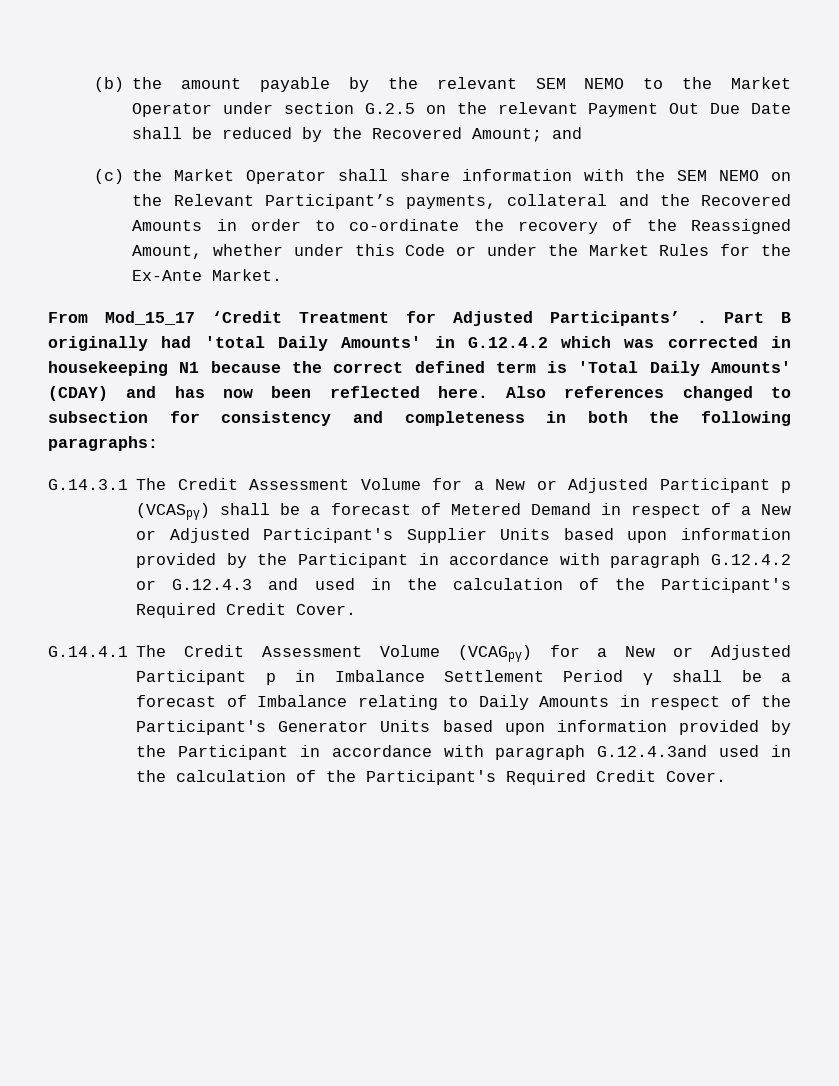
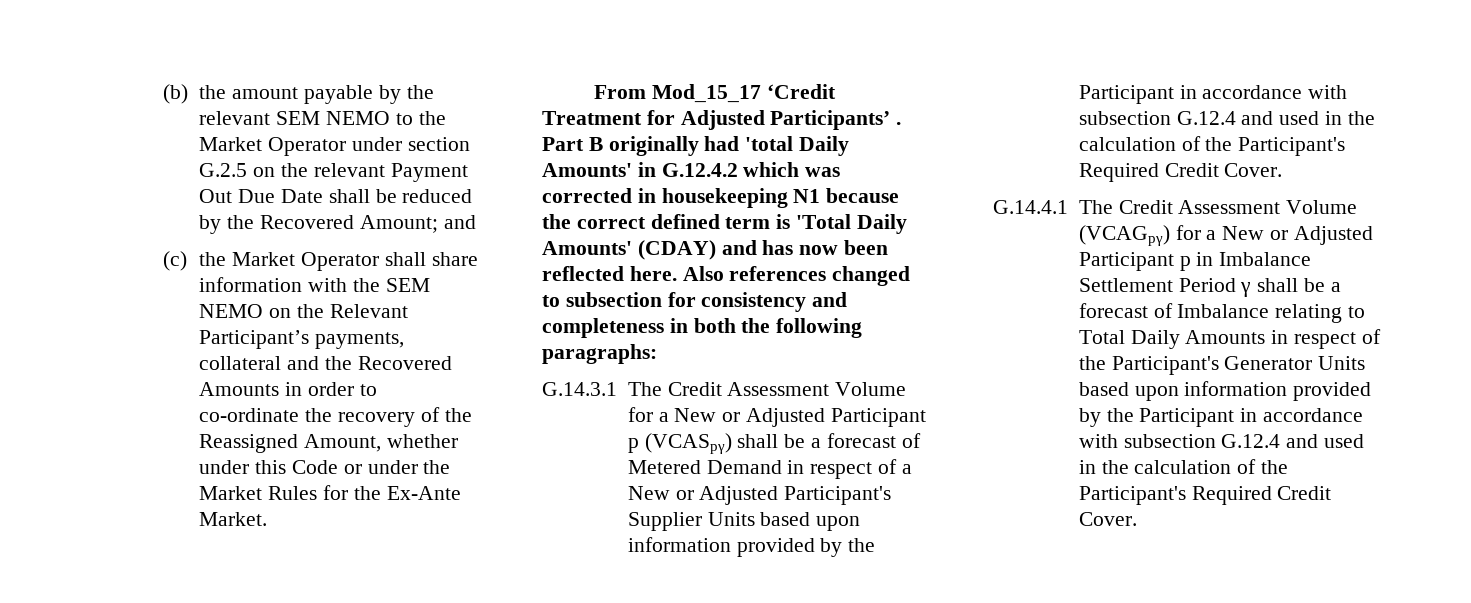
- G.14.3.1 The Credit Assessment Volume for a New or Adjusted Participant p (VCASpγ) shall be a forecast of Metered Demand in respect of a New or Adjusted Participant's Supplier Units based upon information provided by the Participant in accordance with paragraph G.12.4.2 or G.12.4.3 and used in the calculation of the Participant's Required Credit Cover.
+ G.14.3.1 The Credit Assessment Volume for a New or Adjusted Participant p (VCASpγ) shall be a forecast of Metered Demand in respect of a New or Adjusted Participant's Supplier Units based upon information provided by the Participant in accordance with subsection G.12.4 and used in the calculation of the Participant's Required Credit Cover.
- G.14.4.1 The Credit Assessment Volume (VCAGpγ) for a New or Adjusted Participant p in Imbalance Settlement Period γ shall be a forecast of Imbalance relating to Daily Amounts in respect of the Participant's Generator Units based upon information provided by the Participant in accordance with paragraph G.12.4.3and used in the calculation of the Participant's Required Credit Cover.
+ G.14.4.1 The Credit Assessment Volume (VCAGpγ) for a New or Adjusted Participant p in Imbalance Settlement Period γ shall be a forecast of Imbalance relating to Total Daily Amounts in respect of the Participant's Generator Units based upon information provided by the Participant in accordance with subsection G.12.4 and used in the calculation of the Participant's Required Credit Cover.

